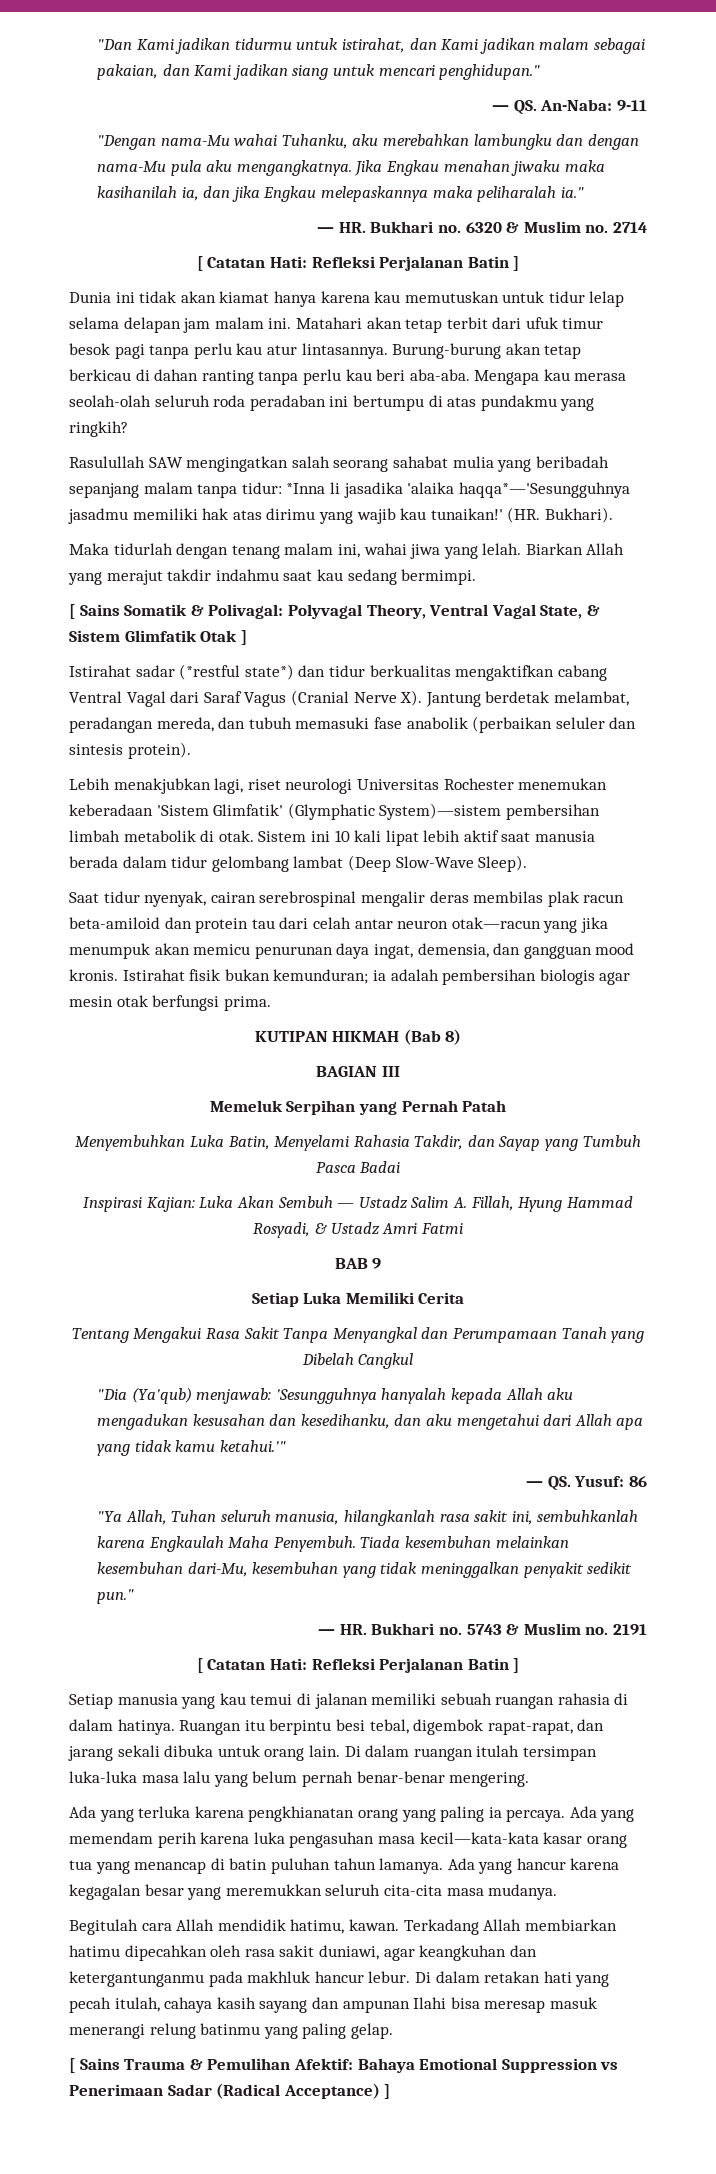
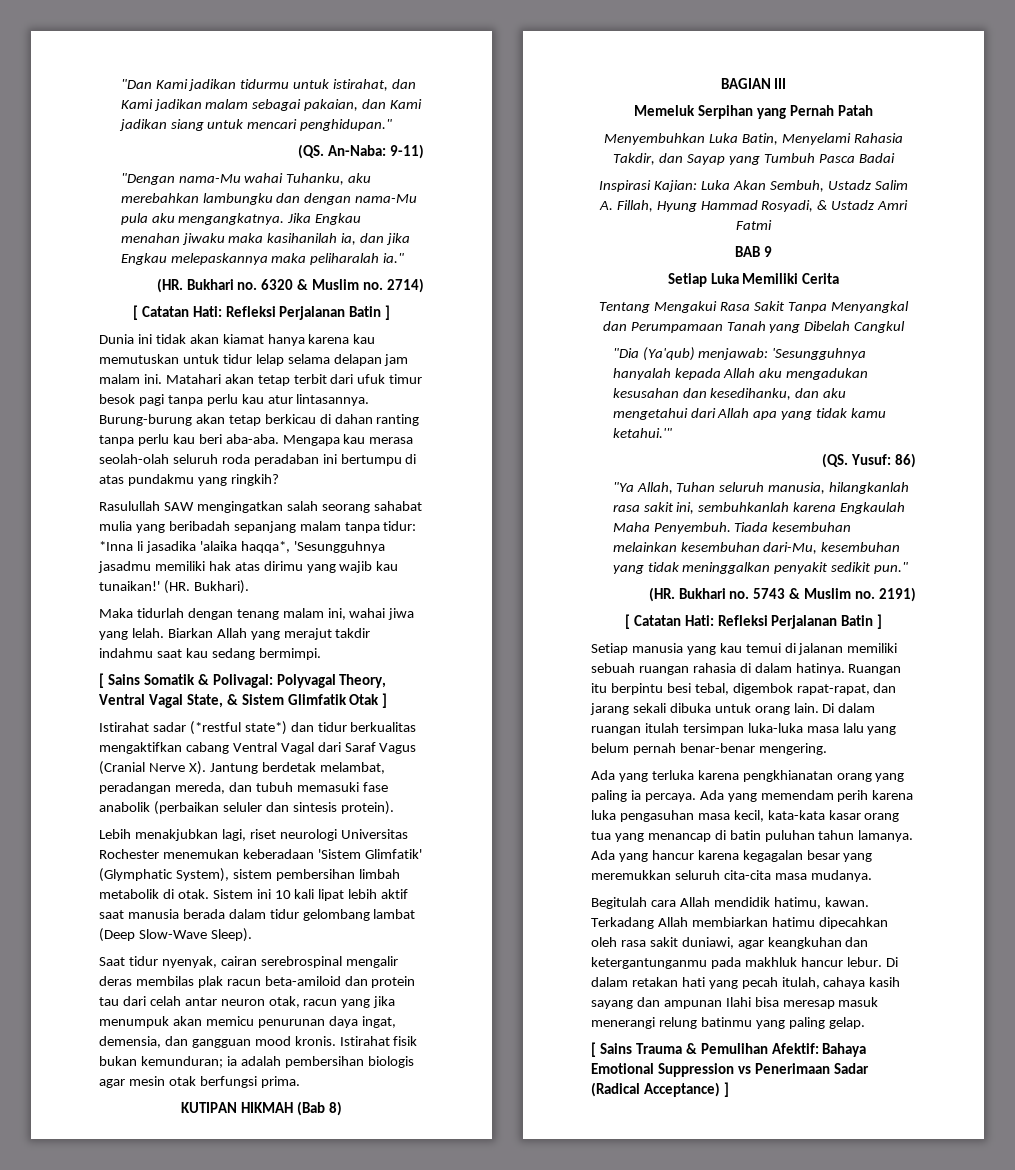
- — QS. An-Naba: 9-11
+ (QS. An-Naba: 9-11)
- — HR. Bukhari no. 6320 & Muslim no. 2714
+ (HR. Bukhari no. 6320 & Muslim no. 2714)
- Rasulullah SAW mengingatkan salah seorang sahabat mulia yang beribadah sepanjang malam tanpa tidur: *Inna li jasadika 'alaika haqqa*—'Sesungguhnya jasadmu memiliki hak atas dirimu yang wajib kau tunaikan!'
+ Rasulullah SAW mengingatkan salah seorang sahabat mulia yang beribadah sepanjang malam tanpa tidur: *Inna li jasadika 'alaika haqqa*, 'Sesungguhnya jasadmu memiliki hak atas dirimu yang wajib kau tunaikan!'
- Lebih menakjubkan lagi, riset neurologi Universitas Rochester menemukan keberadaan 'Sistem Glimfatik' (Glymphatic System)—sistem pembersihan limbah metabolik di otak.
+ Lebih menakjubkan lagi, riset neurologi Universitas Rochester menemukan keberadaan 'Sistem Glimfatik' (Glymphatic System), sistem pembersihan limbah metabolik di otak.
- Saat tidur nyenyak, cairan serebrospinal mengalir deras membilas plak racun beta-amiloid dan protein tau dari celah antar neuron otak—racun yang jika menumpuk akan memicu penurunan daya ingat, demensia, dan gangguan mood kronis.
+ Saat tidur nyenyak, cairan serebrospinal mengalir deras membilas plak racun beta-amiloid dan protein tau dari celah antar neuron otak, racun yang jika menumpuk akan memicu penurunan daya ingat, demensia, dan gangguan mood kronis.
- Inspirasi Kajian: Luka Akan Sembuh — Ustadz Salim A. Fillah, Hyung Hammad Rosyadi, & Ustadz Amri Fatmi
+ Inspirasi Kajian: Luka Akan Sembuh, Ustadz Salim A. Fillah, Hyung Hammad Rosyadi, & Ustadz Amri Fatmi
- — QS. Yusuf: 86
+ (QS. Yusuf: 86)
- — HR. Bukhari no. 5743 & Muslim no. 2191
+ (HR. Bukhari no. 5743 & Muslim no. 2191)
- Ada yang memendam perih karena luka pengasuhan masa kecil—kata-kata kasar orang tua yang menancap di batin puluhan tahun lamanya.
+ Ada yang memendam perih karena luka pengasuhan masa kecil, kata-kata kasar orang tua yang menancap di batin puluhan tahun lamanya.

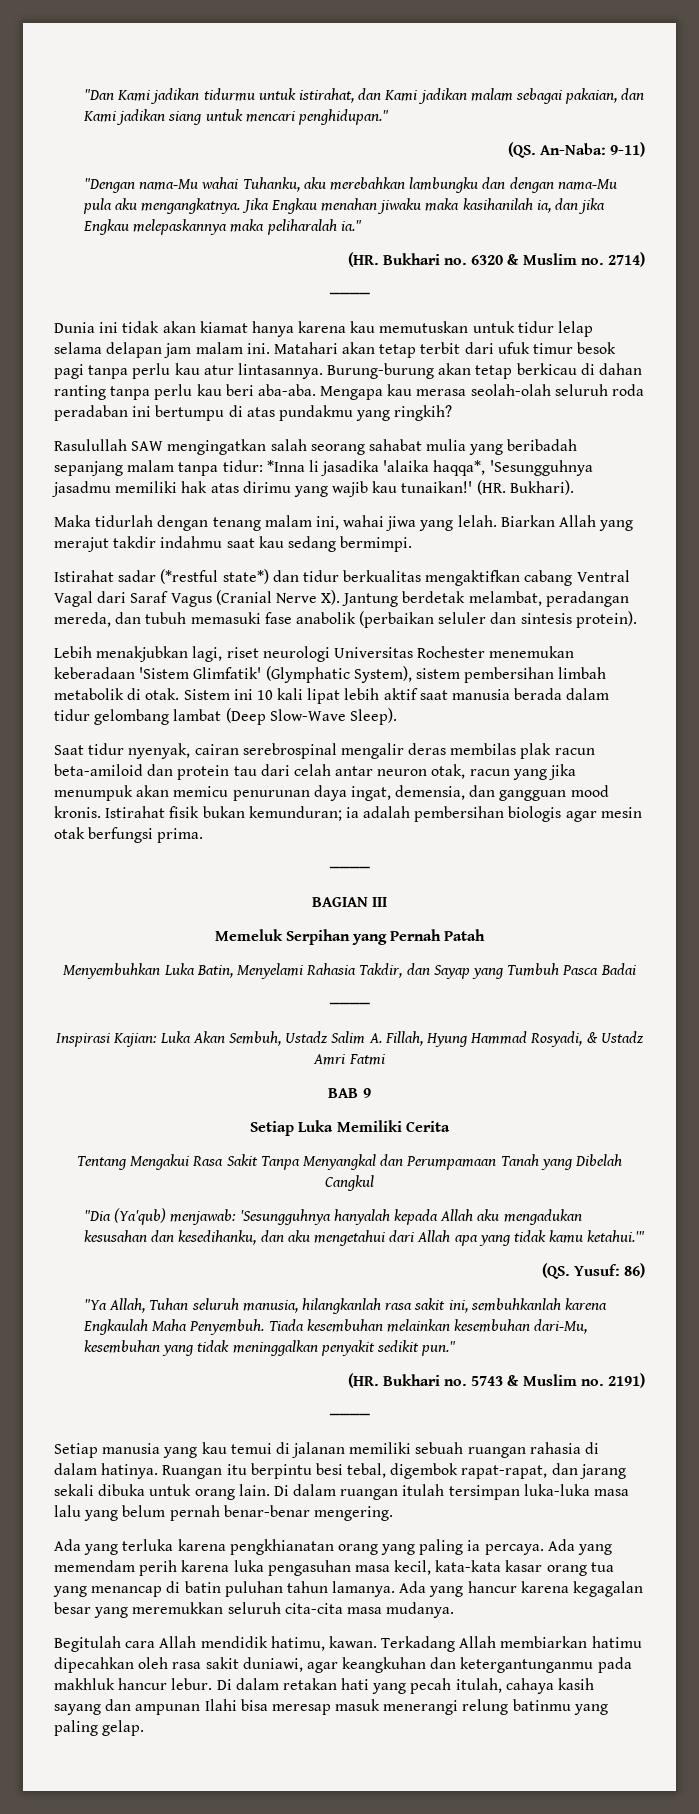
  (HR. Bukhari no. 6320 & Muslim no. 2714)
- [ Catatan Hati: Refleksi Perjalanan Batin ]
+ ────
- [ Sains Somatik & Polivagal: Polyvagal Theory, Ventral Vagal State, & Sistem Glimfatik Otak ]
  Istirahat fisik bukan kemunduran; ia adalah pembersihan biologis agar mesin otak berfungsi prima.
- KUTIPAN HIKMAH (Bab 8)
+ ────
  Menyembuhkan Luka Batin, Menyelami Rahasia Takdir, dan Sayap yang Tumbuh Pasca Badai
+ ────
  (HR. Bukhari no. 5743 & Muslim no. 2191)
- [ Catatan Hati: Refleksi Perjalanan Batin ]
+ ────
- [ Sains Trauma & Pemulihan Afektif: Bahaya Emotional Suppression vs Penerimaan Sadar (Radical Acceptance) ]

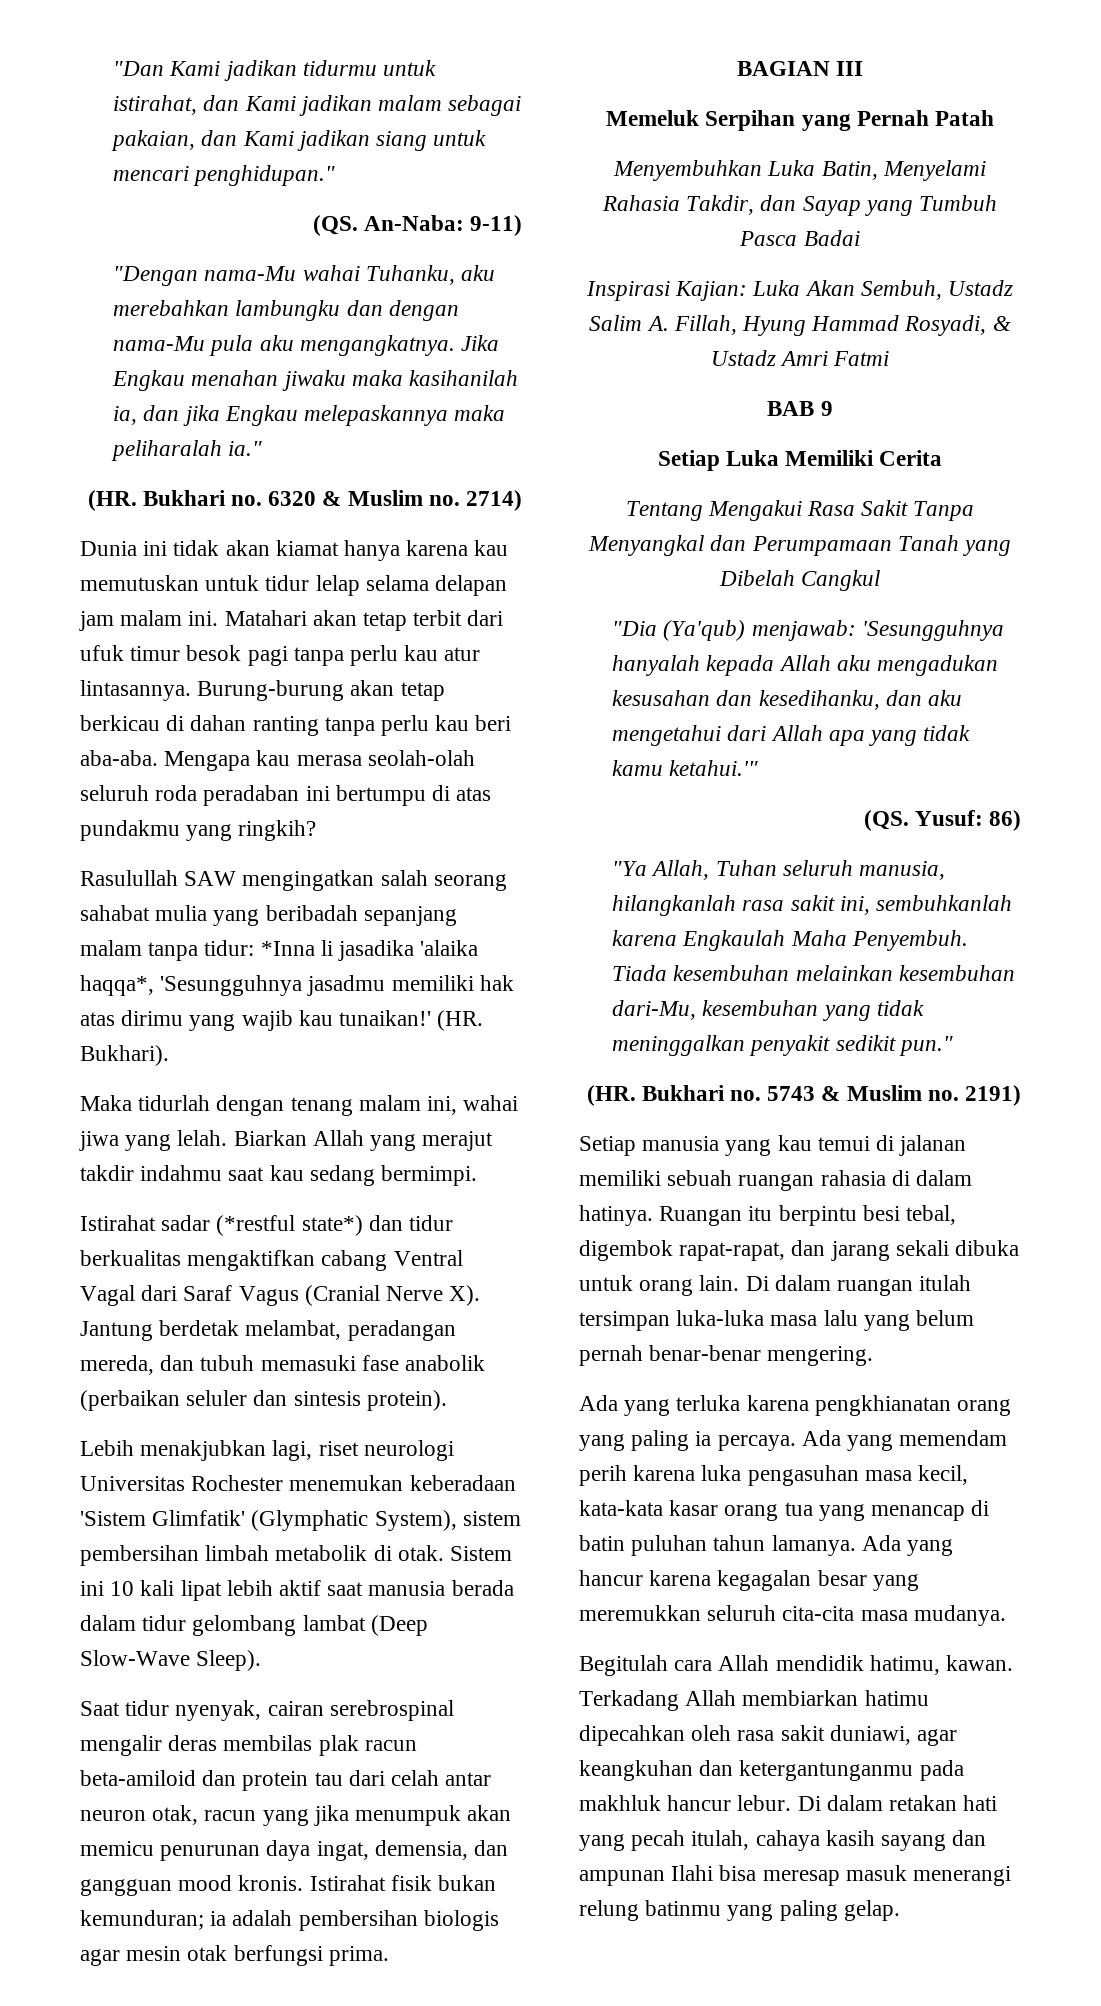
  (HR. Bukhari no. 6320 & Muslim no. 2714)
- ────
  Istirahat fisik bukan kemunduran; ia adalah pembersihan biologis agar mesin otak berfungsi prima.
- ────
  Menyembuhkan Luka Batin, Menyelami Rahasia Takdir, dan Sayap yang Tumbuh Pasca Badai
- ────
  (HR. Bukhari no. 5743 & Muslim no. 2191)
- ────

